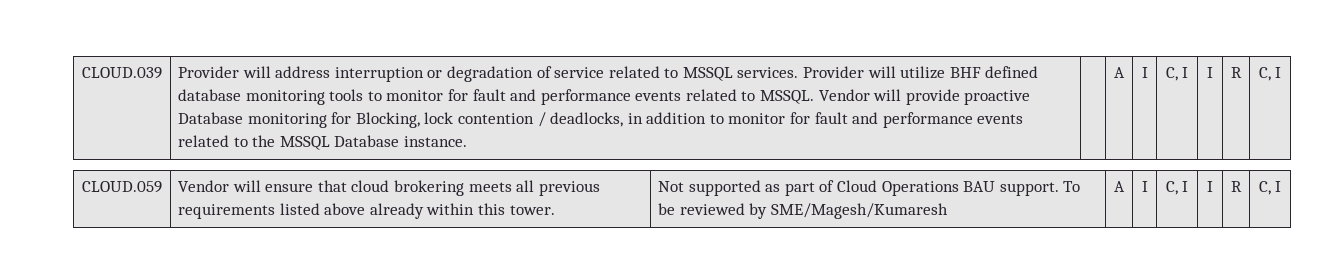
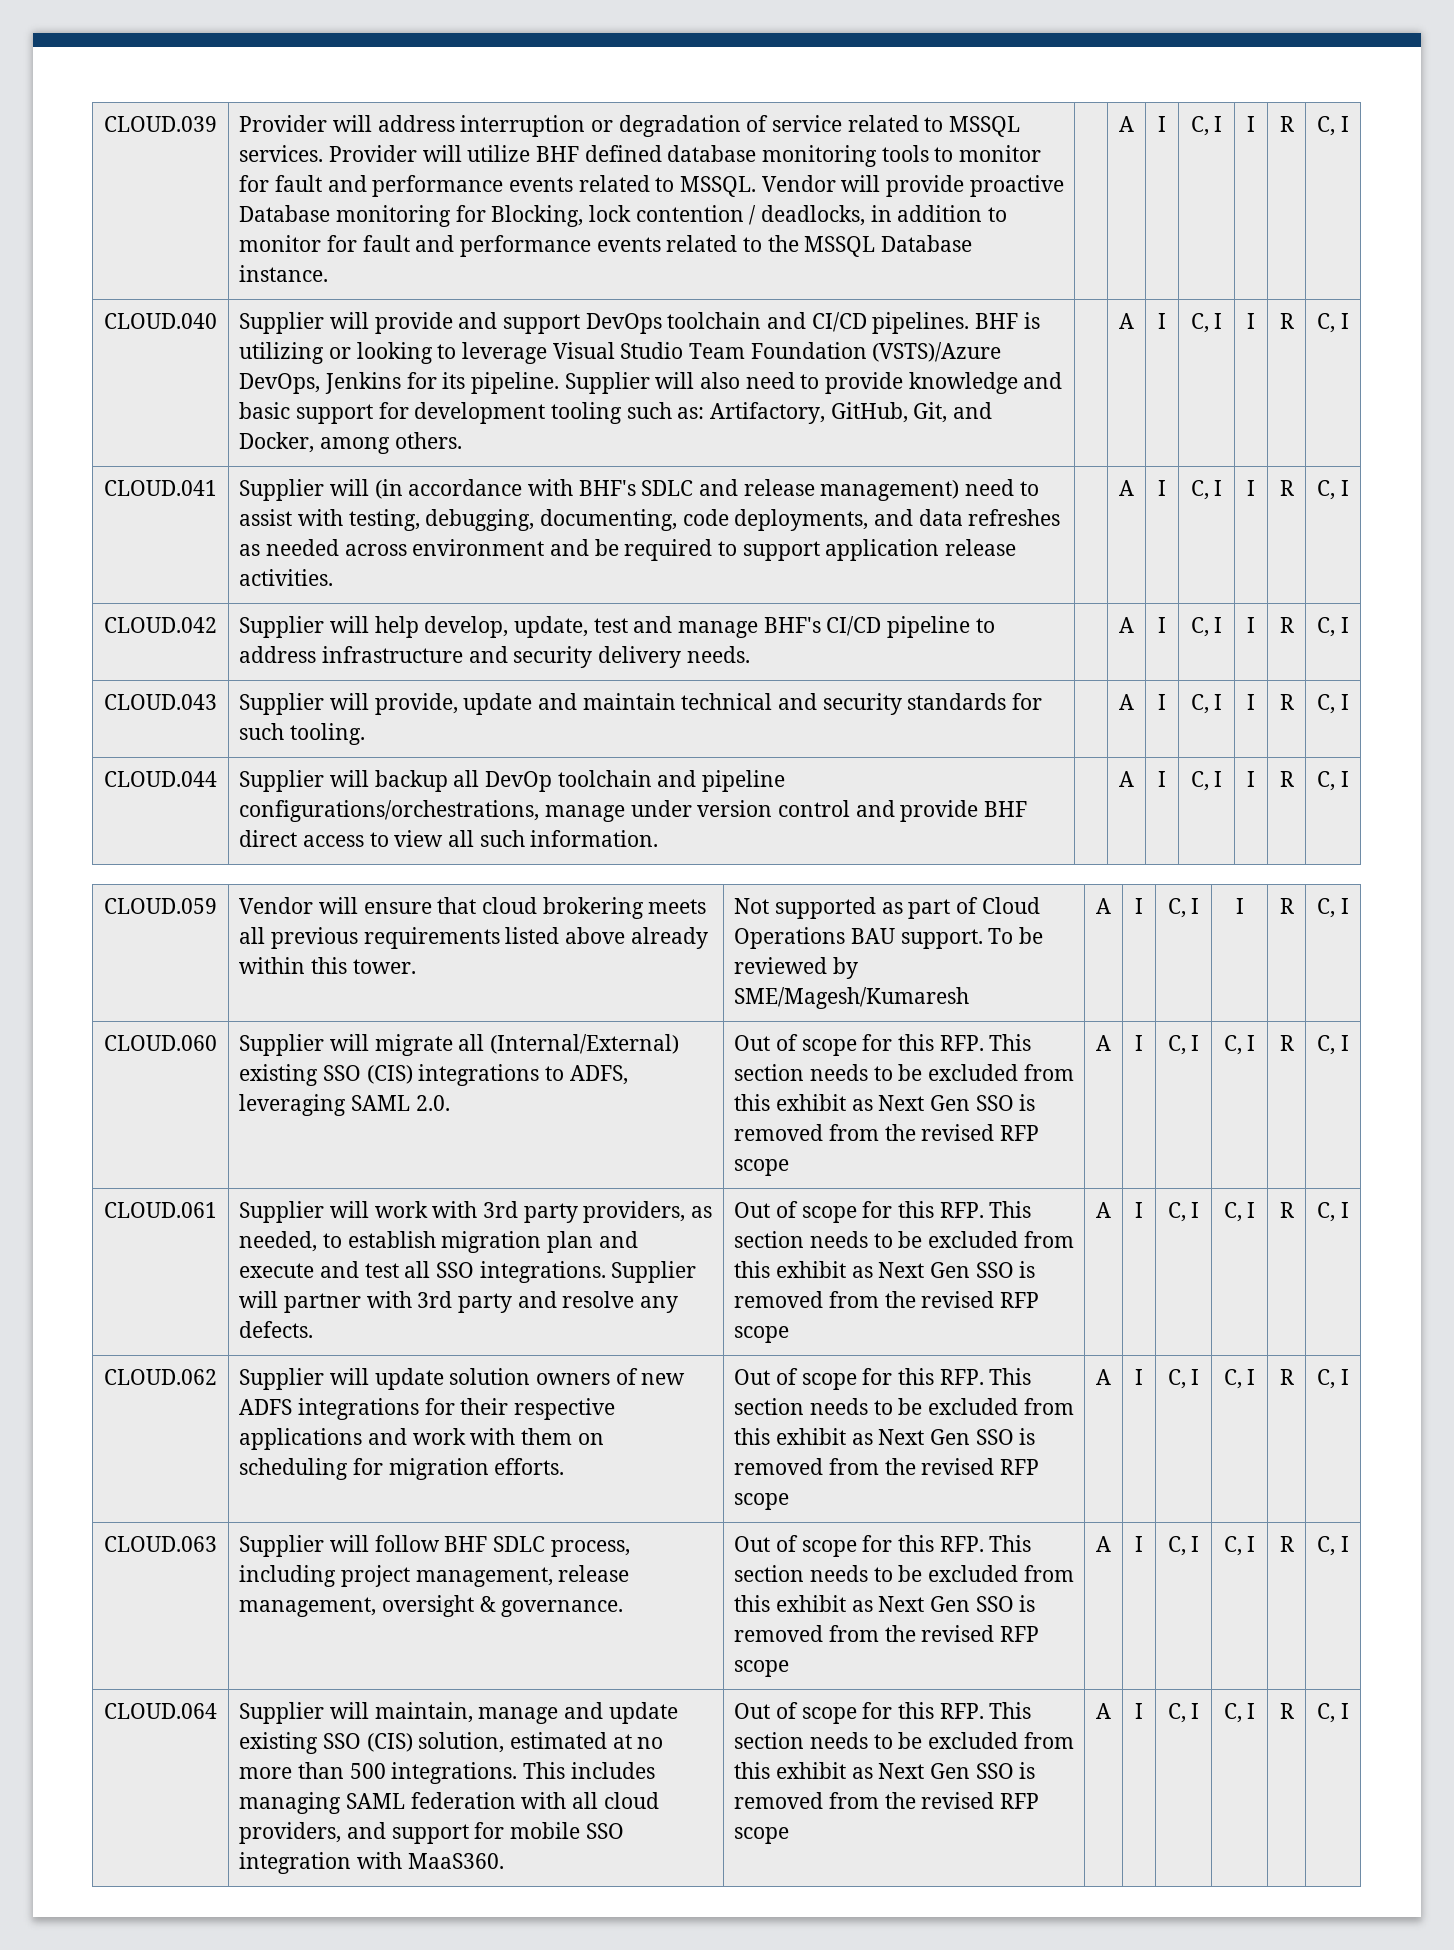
+ CLOUD.040 | Supplier will provide and support DevOps toolchain and CI/CD pipelines. BHF is utilizing or looking to leverage Visual Studio Team Foundation (VSTS)/Azure DevOps, Jenkins for its pipeline. Supplier will also need to provide knowledge and basic support for development tooling such as: Artifactory, GitHub, Git, and Docker, among others. | | A | I | C, I | I | R | C, I
+ CLOUD.041 | Supplier will (in accordance with BHF's SDLC and release management) need to assist with testing, debugging, documenting, code deployments, and data refreshes as needed across environment and be required to support application release activities. | | A | I | C, I | I | R | C, I
+ CLOUD.042 | Supplier will help develop, update, test and manage BHF's CI/CD pipeline to address infrastructure and security delivery needs. | | A | I | C, I | I | R | C, I
+ CLOUD.043 | Supplier will provide, update and maintain technical and security standards for such tooling. | | A | I | C, I | I | R | C, I
+ CLOUD.044 | Supplier will backup all DevOp toolchain and pipeline configurations/orchestrations, manage under version control and provide BHF direct access to view all such information. | | A | I | C, I | I | R | C, I
+ CLOUD.060 | Supplier will migrate all (Internal/External) existing SSO (CIS) integrations to ADFS, leveraging SAML 2.0. | Out of scope for this RFP. This section needs to be excluded from this exhibit as Next Gen SSO is removed from the revised RFP scope | A | I | C, I | C, I | R | C, I
+ CLOUD.061 | Supplier will work with 3rd party providers, as needed, to establish migration plan and execute and test all SSO integrations. Supplier will partner with 3rd party and resolve any defects. | Out of scope for this RFP. This section needs to be excluded from this exhibit as Next Gen SSO is removed from the revised RFP scope | A | I | C, I | C, I | R | C, I
+ CLOUD.062 | Supplier will update solution owners of new ADFS integrations for their respective applications and work with them on scheduling for migration efforts. | Out of scope for this RFP. This section needs to be excluded from this exhibit as Next Gen SSO is removed from the revised RFP scope | A | I | C, I | C, I | R | C, I
+ CLOUD.063 | Supplier will follow BHF SDLC process, including project management, release management, oversight & governance. | Out of scope for this RFP. This section needs to be excluded from this exhibit as Next Gen SSO is removed from the revised RFP scope | A | I | C, I | C, I | R | C, I
+ CLOUD.064 | Supplier will maintain, manage and update existing SSO (CIS) solution, estimated at no more than 500 integrations. This includes managing SAML federation with all cloud providers, and support for mobile SSO integration with MaaS360. | Out of scope for this RFP. This section needs to be excluded from this exhibit as Next Gen SSO is removed from the revised RFP scope | A | I | C, I | C, I | R | C, I

